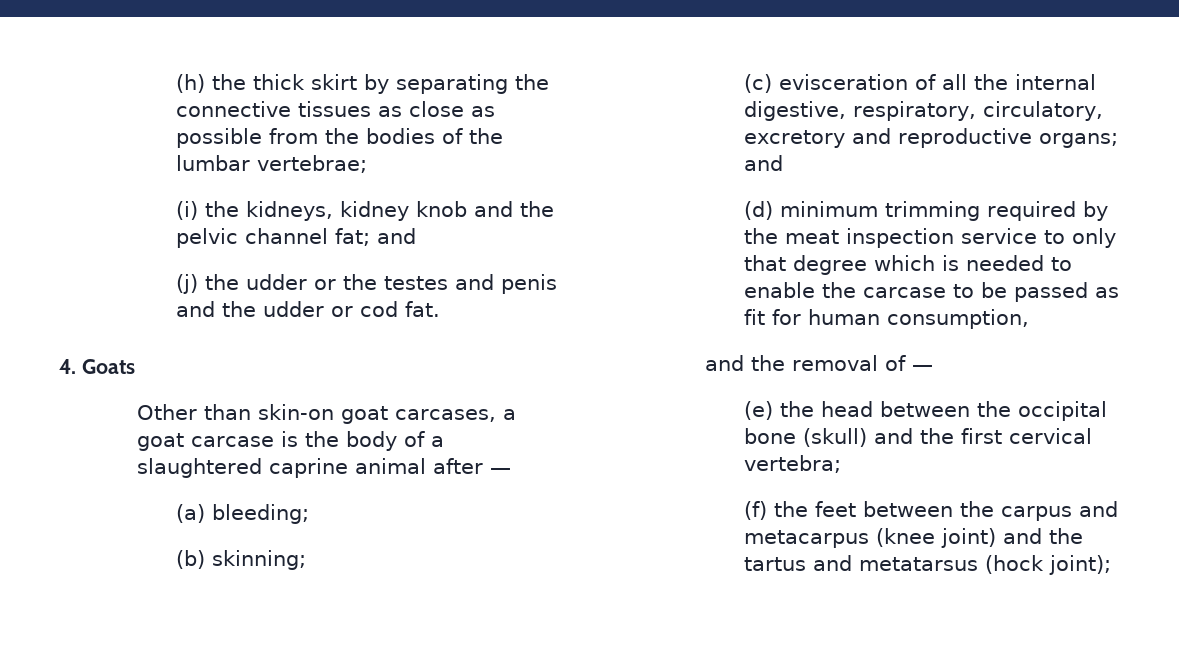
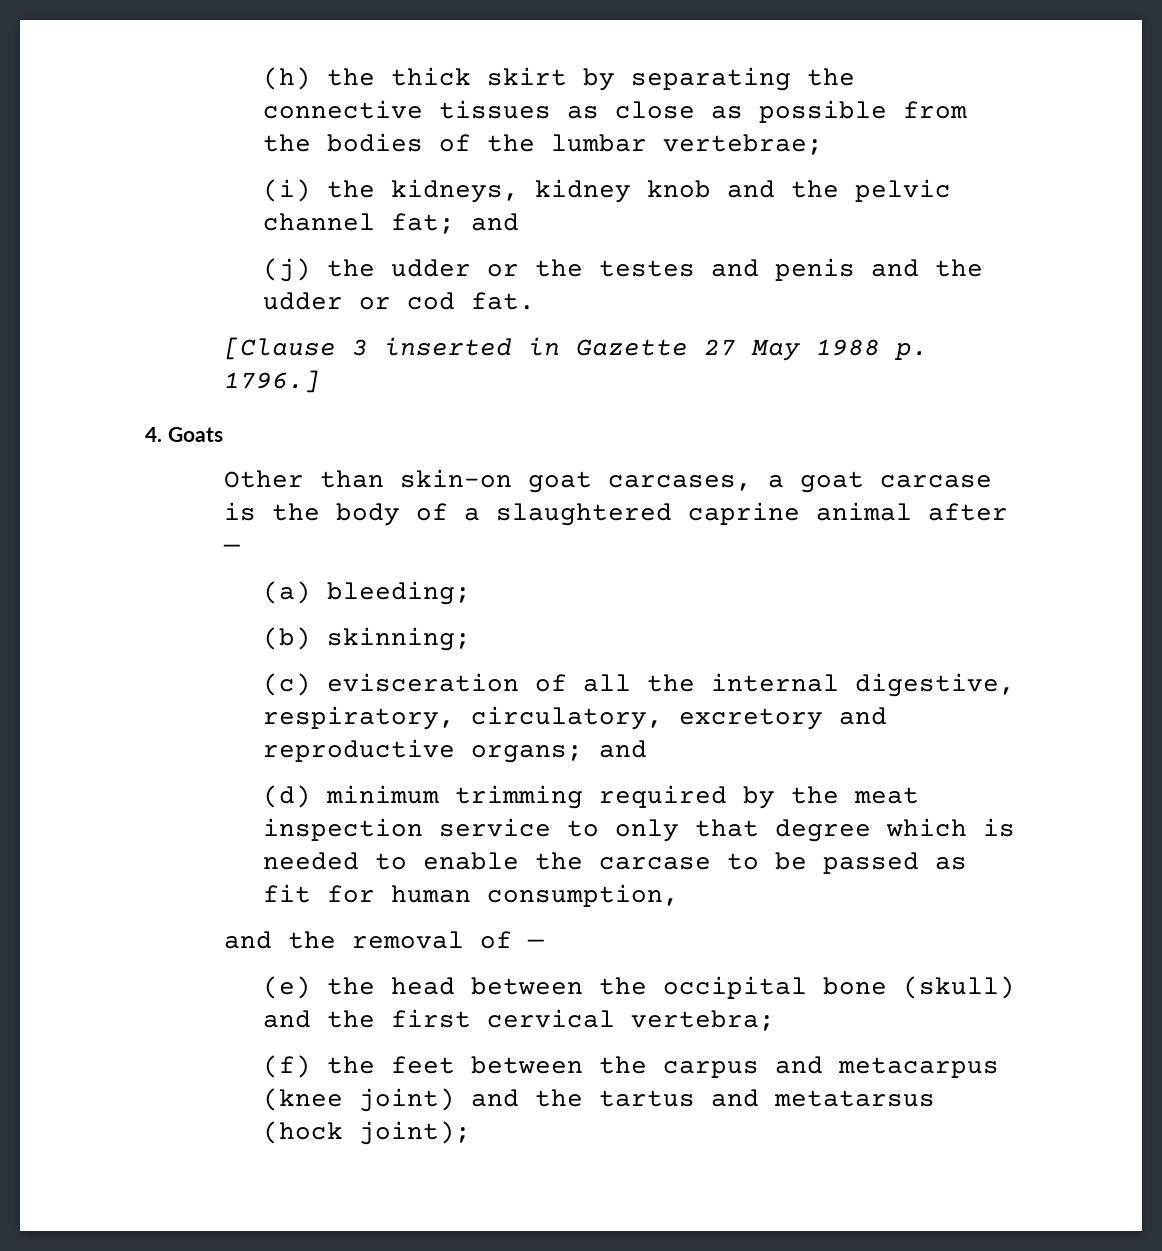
+ [Clause 3 inserted in Gazette 27 May 1988 p. 1796.]

